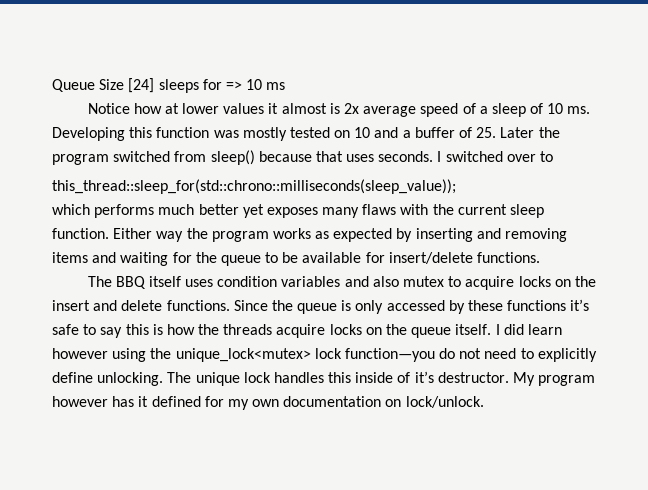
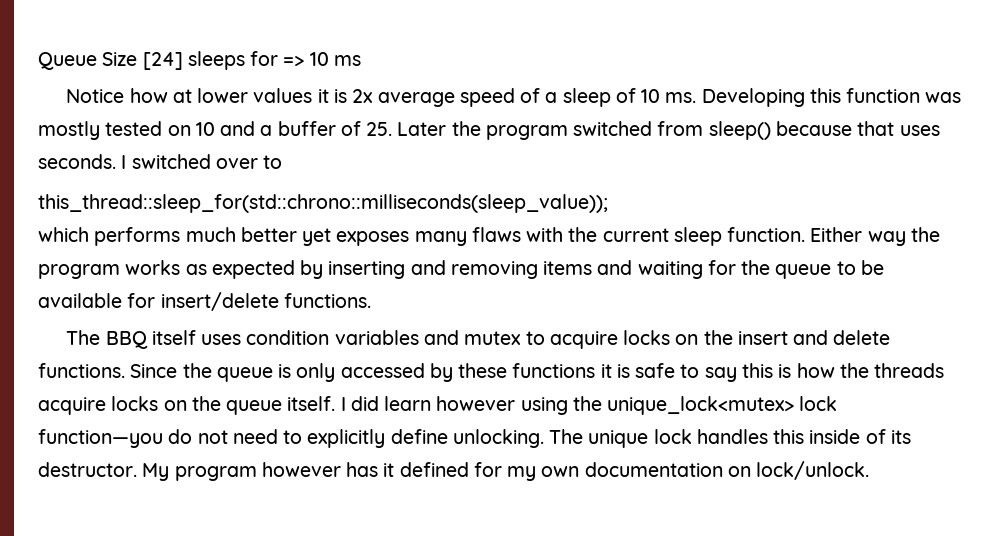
- Notice how at lower values it almost is 2x average speed of a sleep of 10 ms.
+ Notice how at lower values it is 2x average speed of a sleep of 10 ms.
- The BBQ itself uses condition variables and also mutex to acquire locks on the insert and delete functions.
+ The BBQ itself uses condition variables and mutex to acquire locks on the insert and delete functions.
- Since the queue is only accessed by these functions it’s safe to say this is how the threads acquire locks on the queue itself.
+ Since the queue is only accessed by these functions it is safe to say this is how the threads acquire locks on the queue itself.
- The unique lock handles this inside of it’s destructor.
+ The unique lock handles this inside of its destructor.

